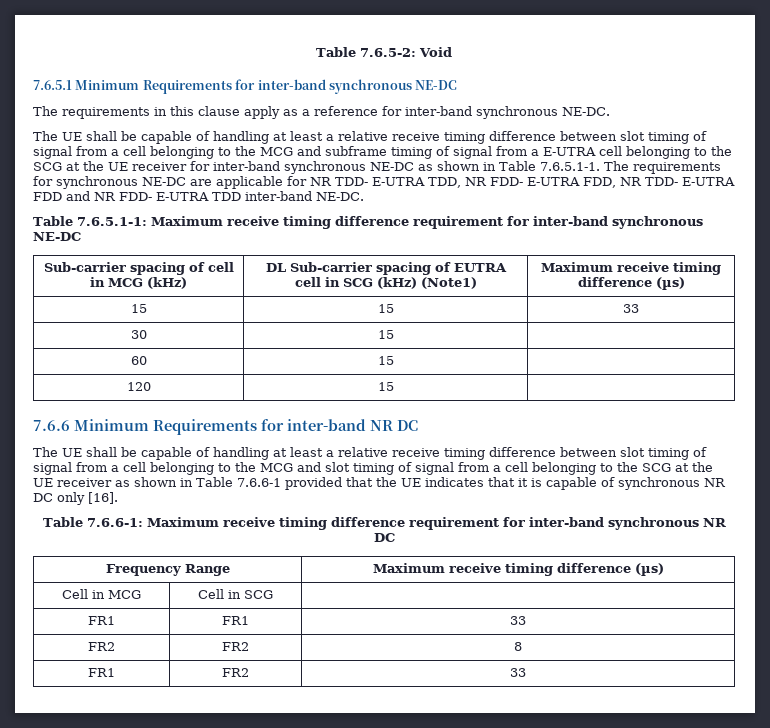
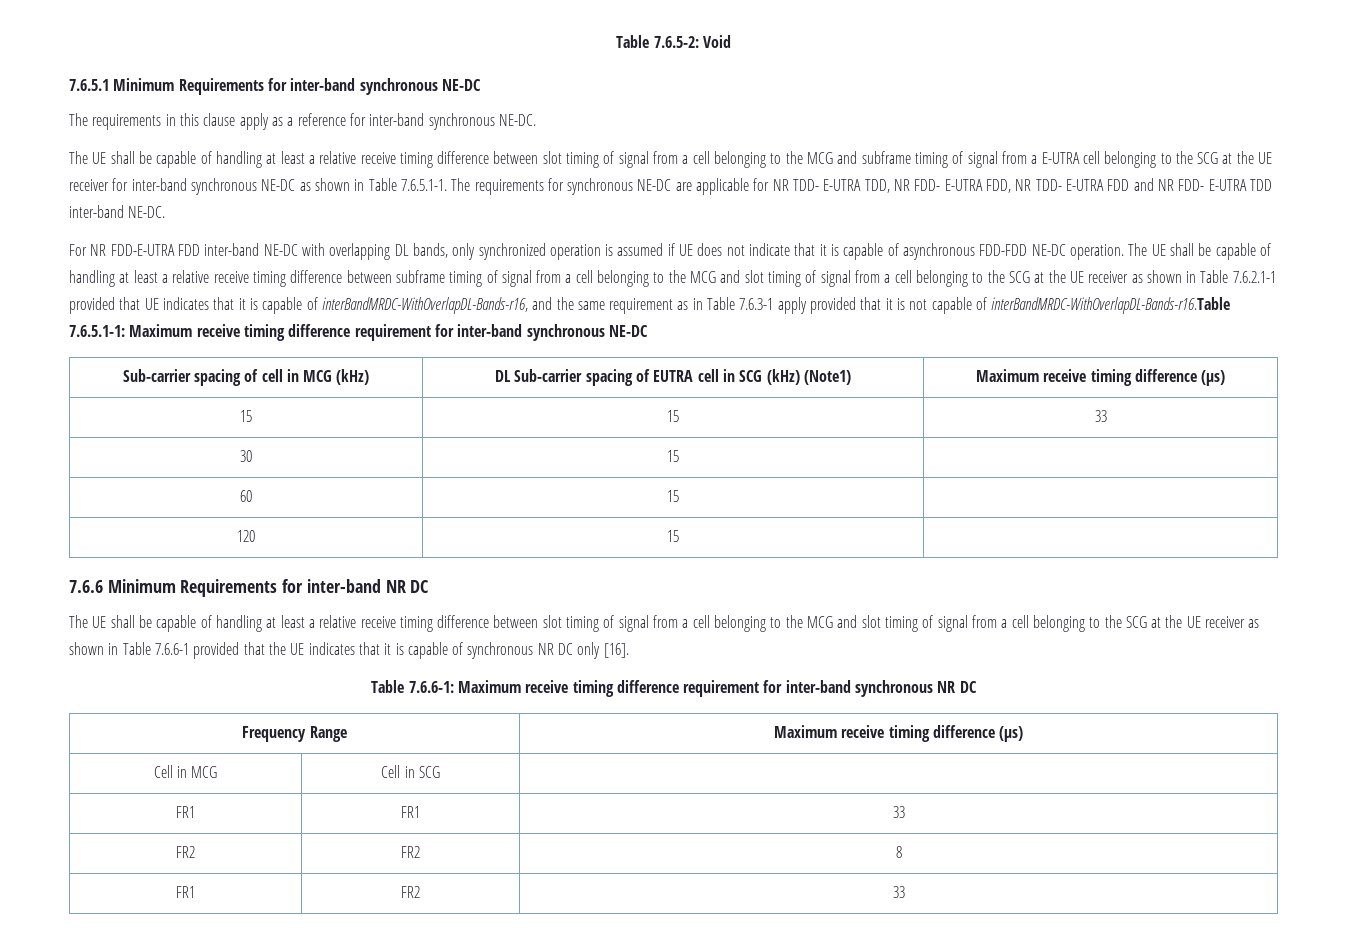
- Table 7.6.5.1-1: Maximum receive timing difference requirement for inter-band synchronous NE-DC
+ For NR FDD-E-UTRA FDD inter-band NE-DC with overlapping DL bands, only synchronized operation is assumed if UE does not indicate that it is capable of asynchronous FDD-FDD NE-DC operation. The UE shall be capable of handling at least a relative receive timing difference between subframe timing of signal from a cell belonging to the MCG and slot timing of signal from a cell belonging to the SCG at the UE receiver as shown in Table 7.6.2.1-1 provided that UE indicates that it is capable of interBandMRDC-WithOverlapDL-Bands-r16, and the same requirement as in Table 7.6.3-1 apply provided that it is not capable of interBandMRDC-WithOverlapDL-Bands-r16.Table 7.6.5.1-1: Maximum receive timing difference requirement for inter-band synchronous NE-DC

